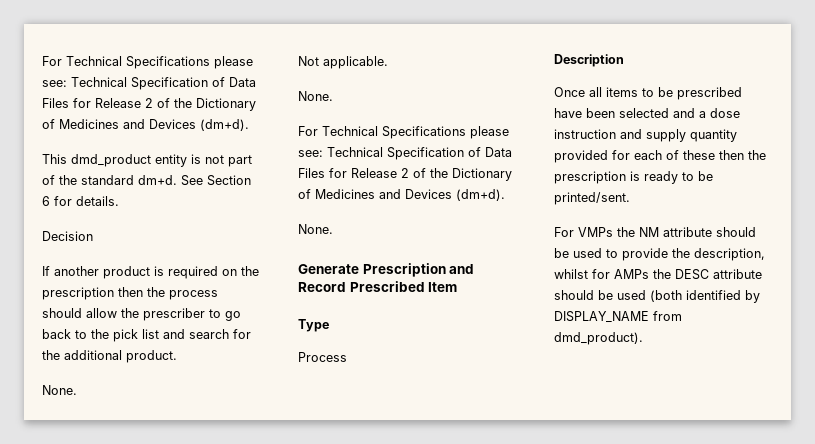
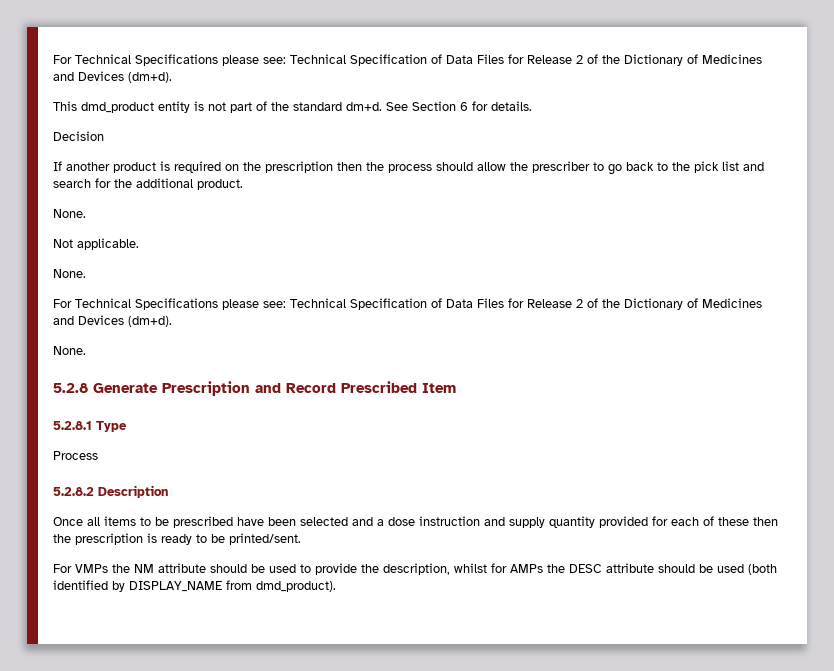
- Generate Prescription and Record Prescribed Item
+ 5.2.8 Generate Prescription and Record Prescribed Item
- Type
+ 5.2.8.1 Type
- Description
+ 5.2.8.2 Description

